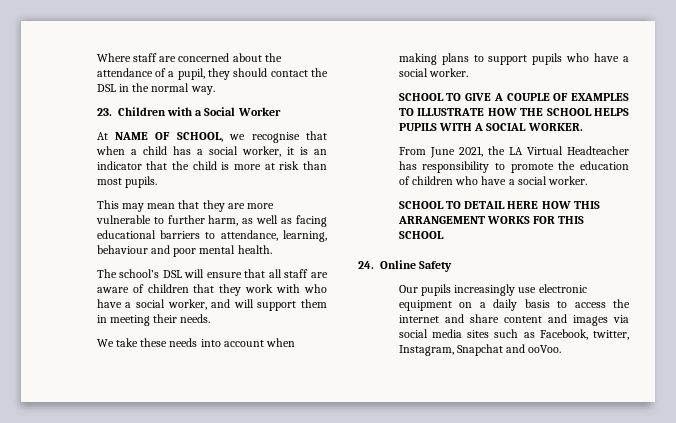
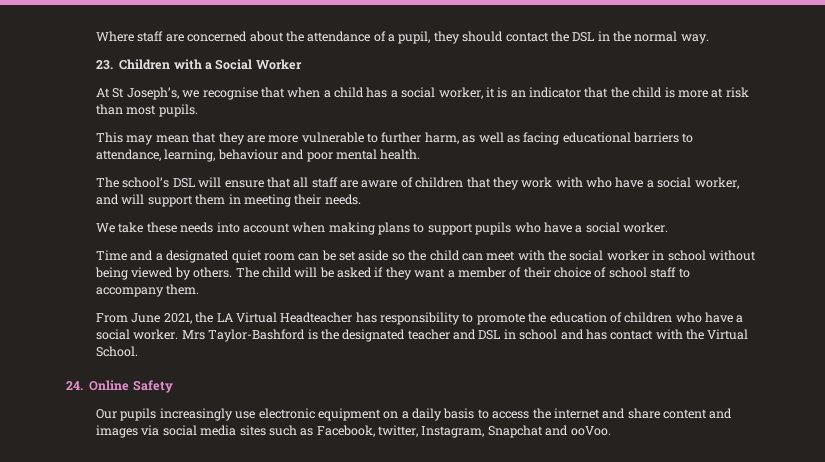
- At NAME OF SCHOOL, we recognise that when a child has a social worker, it is an indicator that the child is more at risk than most pupils.
+ At St Joseph’s, we recognise that when a child has a social worker, it is an indicator that the child is more at risk than most pupils.
- SCHOOL TO GIVE A COUPLE OF EXAMPLES TO ILLUSTRATE HOW THE SCHOOL HELPS PUPILS WITH A SOCIAL WORKER.
+ Time and a designated quiet room can be set aside so the child can meet with the social worker in school without being viewed by others. The child will be asked if they want a member of their choice of school staff to accompany them.
- From June 2021, the LA Virtual Headteacher has responsibility to promote the education of children who have a social worker.
- SCHOOL TO DETAIL HERE HOW THIS ARRANGEMENT WORKS FOR THIS SCHOOL
+ From June 2021, the LA Virtual Headteacher has responsibility to promote the education of children who have a social worker. Mrs Taylor-Bashford is the designated teacher and DSL in school and has contact with the Virtual School.

